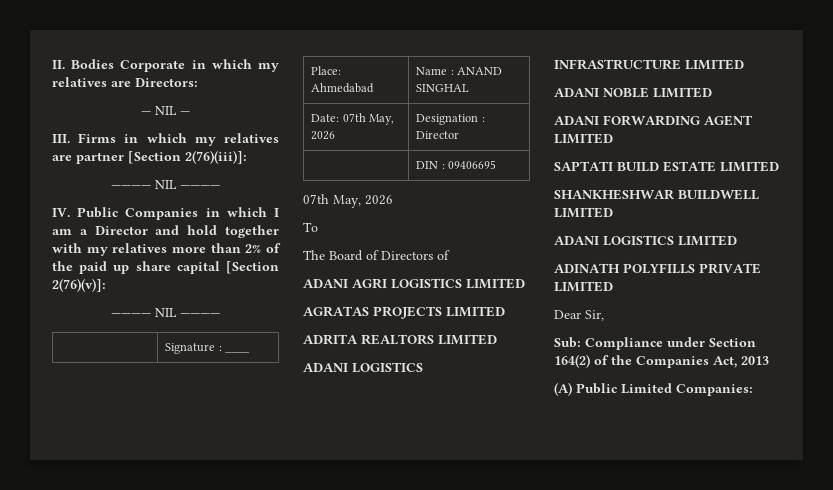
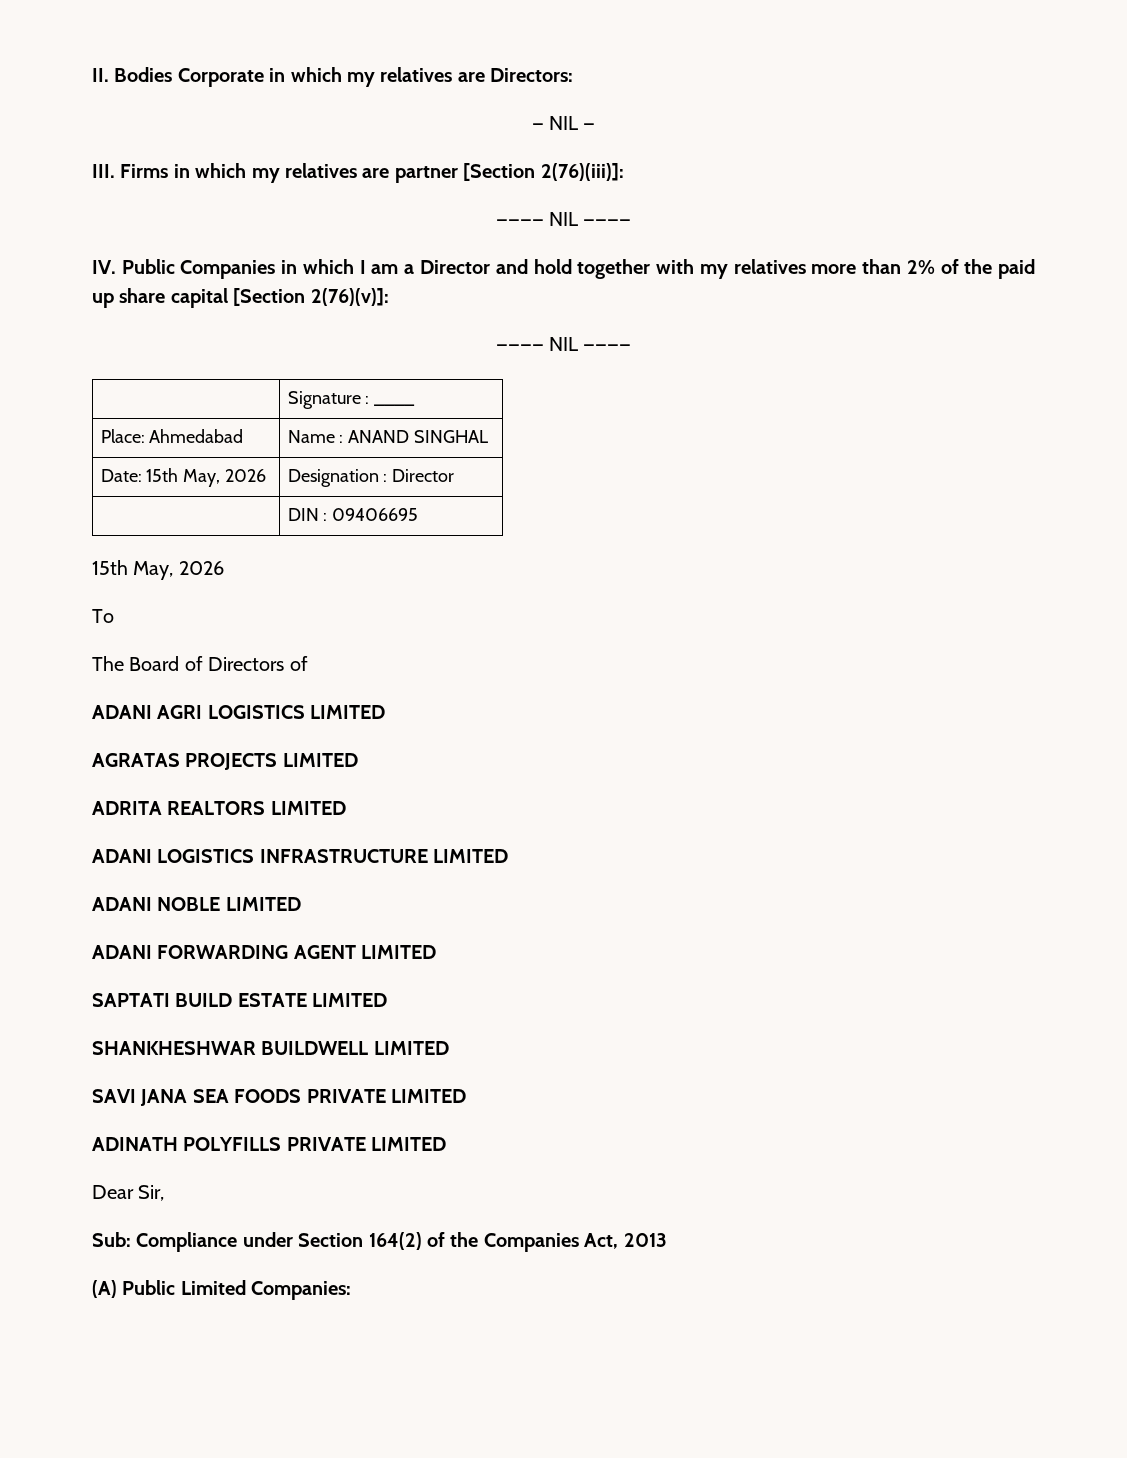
- Date: 07th May, 2026 | Designation : Director
+ Date: 15th May, 2026 | Designation : Director
  | DIN : 09406695
- 07th May, 2026
+ 15th May, 2026
- ADANI LOGISTICS LIMITED
+ SAVI JANA SEA FOODS PRIVATE LIMITED

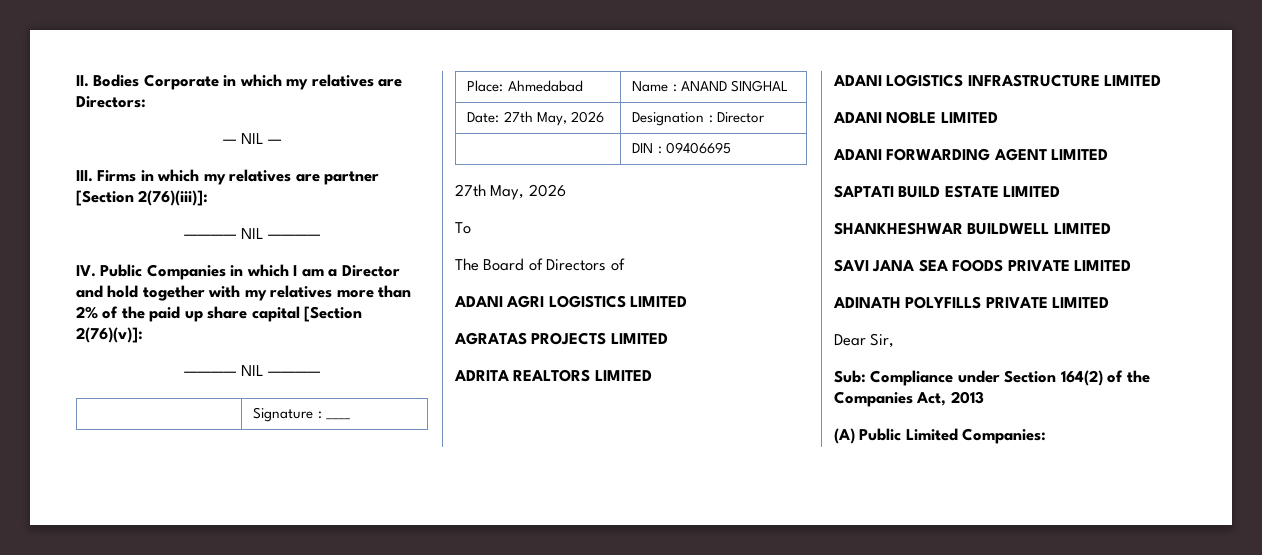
- Date: 15th May, 2026 | Designation : Director
+ Date: 27th May, 2026 | Designation : Director
  | DIN : 09406695
- 15th May, 2026
+ 27th May, 2026

